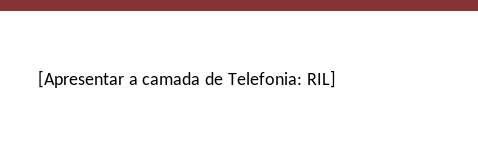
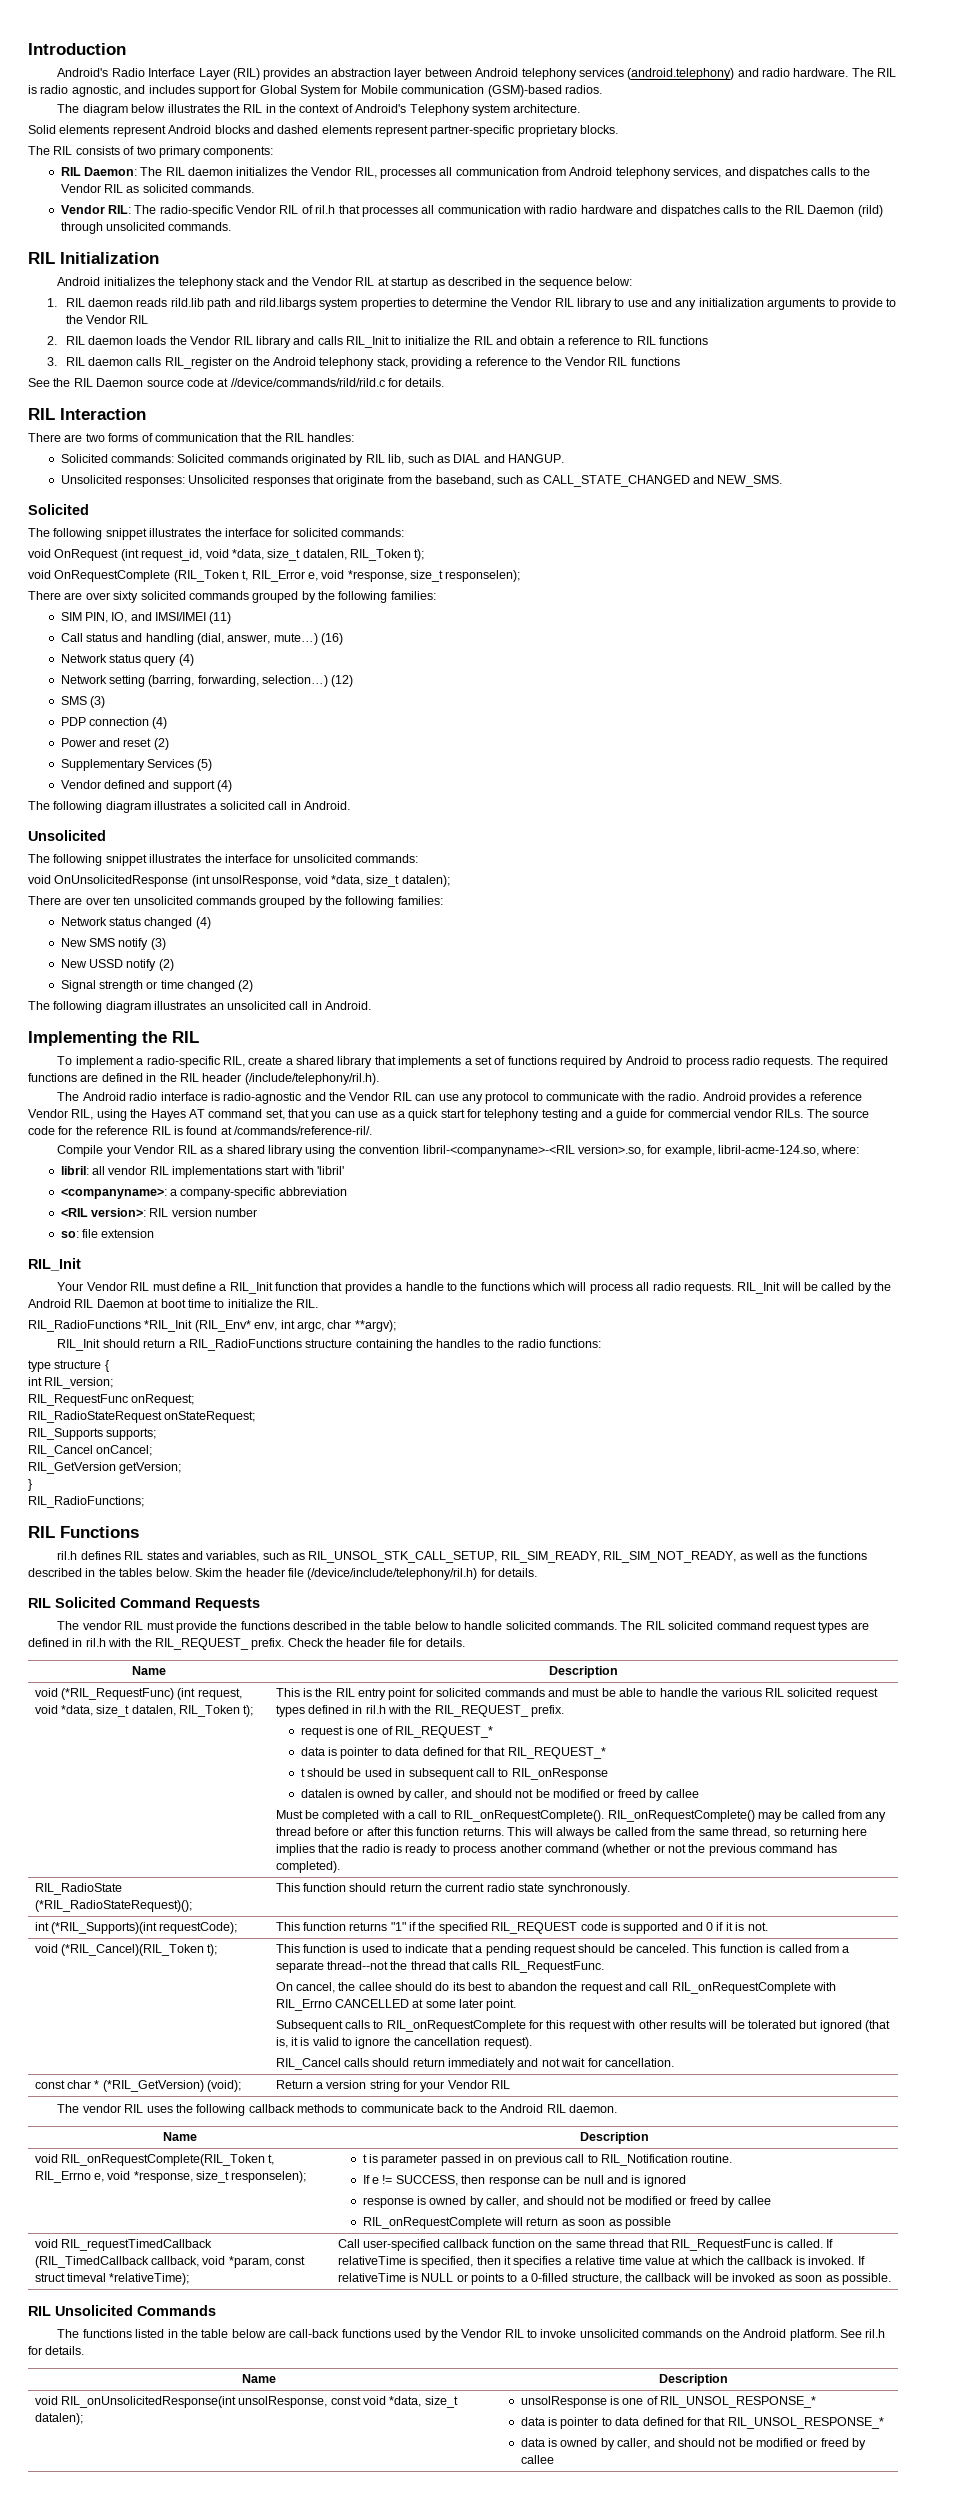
- [Apresentar a camada de Telefonia: RIL]
+ Introduction
+ Android's Radio Interface Layer (RIL) provides an abstraction layer between Android telephony services (android.telephony) and radio hardware. The RIL is radio agnostic, and includes support for Global System for Mobile communication (GSM)-based radios.
+ The diagram below illustrates the RIL in the context of Android's Telephony system architecture.
+ Solid elements represent Android blocks and dashed elements represent partner-specific proprietary blocks.
+ The RIL consists of two primary components:
+ RIL Daemon: The RIL daemon initializes the Vendor RIL, processes all communication from Android telephony services, and dispatches calls to the Vendor RIL as solicited commands.
+ Vendor RIL: The radio-specific Vendor RIL of ril.h that processes all communication with radio hardware and dispatches calls to the RIL Daemon (rild) through unsolicited commands.
+ RIL Initialization
+ Android initializes the telephony stack and the Vendor RIL at startup as described in the sequence below:
+ 1. RIL daemon reads rild.lib path and rild.libargs system properties to determine the Vendor RIL library to use and any initialization arguments to provide to the Vendor RIL
+ 2. RIL daemon loads the Vendor RIL library and calls RIL_Init to initialize the RIL and obtain a reference to RIL functions
+ 3. RIL daemon calls RIL_register on the Android telephony stack, providing a reference to the Vendor RIL functions
+ See the RIL Daemon source code at //device/commands/rild/rild.c for details.
+ RIL Interaction
+ There are two forms of communication that the RIL handles:
+ Solicited commands: Solicited commands originated by RIL lib, such as DIAL and HANGUP.
+ Unsolicited responses: Unsolicited responses that originate from the baseband, such as CALL_STATE_CHANGED and NEW_SMS.
+ Solicited
+ The following snippet illustrates the interface for solicited commands:
+ void OnRequest (int request_id, void *data, size_t datalen, RIL_Token t);
+ void OnRequestComplete (RIL_Token t, RIL_Error e, void *response, size_t responselen);
+ There are over sixty solicited commands grouped by the following families:
+ SIM PIN, IO, and IMSI/IMEI (11)
+ Call status and handling (dial, answer, mute…) (16)
+ Network status query (4)
+ Network setting (barring, forwarding, selection…) (12)
+ SMS (3)
+ PDP connection (4)
+ Power and reset (2)
+ Supplementary Services (5)
+ Vendor defined and support (4)
+ The following diagram illustrates a solicited call in Android.
+ Unsolicited
+ The following snippet illustrates the interface for unsolicited commands:
+ void OnUnsolicitedResponse (int unsolResponse, void *data, size_t datalen);
+ There are over ten unsolicited commands grouped by the following families:
+ Network status changed (4)
+ New SMS notify (3)
+ New USSD notify (2)
+ Signal strength or time changed (2)
+ The following diagram illustrates an unsolicited call in Android.
+ Implementing the RIL
+ To implement a radio-specific RIL, create a shared library that implements a set of functions required by Android to process radio requests. The required functions are defined in the RIL header (/include/telephony/ril.h).
+ The Android radio interface is radio-agnostic and the Vendor RIL can use any protocol to communicate with the radio. Android provides a reference Vendor RIL, using the Hayes AT command set, that you can use as a quick start for telephony testing and a guide for commercial vendor RILs. The source code for the reference RIL is found at /commands/reference-ril/.
+ Compile your Vendor RIL as a shared library using the convention libril-<companyname>-<RIL version>.so, for example, libril-acme-124.so, where:
+ libril: all vendor RIL implementations start with 'libril'
+ <companyname>: a company-specific abbreviation
+ <RIL version>: RIL version number
+ so: file extension
+ RIL_Init
+ Your Vendor RIL must define a RIL_Init function that provides a handle to the functions which will process all radio requests. RIL_Init will be called by the Android RIL Daemon at boot time to initialize the RIL.
+ RIL_RadioFunctions *RIL_Init (RIL_Env* env, int argc, char **argv);
+ RIL_Init should return a RIL_RadioFunctions structure containing the handles to the radio functions:
+ type structure {
+ int RIL_version;
+ RIL_RequestFunc onRequest;
+ RIL_RadioStateRequest onStateRequest;
+ RIL_Supports supports;
+ RIL_Cancel onCancel;
+ RIL_GetVersion getVersion;
+ }
+ RIL_RadioFunctions;
+ RIL Functions
+ ril.h defines RIL states and variables, such as RIL_UNSOL_STK_CALL_SETUP, RIL_SIM_READY, RIL_SIM_NOT_READY, as well as the functions described in the tables below. Skim the header file (/device/include/telephony/ril.h) for details.
+ RIL Solicited Command Requests
+ The vendor RIL must provide the functions described in the table below to handle solicited commands. The RIL solicited command request types are defined in ril.h with the RIL_REQUEST_ prefix. Check the header file for details.
+ Name | Description
+ void (*RIL_RequestFunc) (int request, void *data, size_t datalen, RIL_Token t); | This is the RIL entry point for solicited commands and must be able to handle the various RIL solicited request types defined in ril.h with the RIL_REQUEST_ prefix.
+ request is one of RIL_REQUEST_*
+ data is pointer to data defined for that RIL_REQUEST_*
+ t should be used in subsequent call to RIL_onResponse
+ datalen is owned by caller, and should not be modified or freed by callee
+ Must be completed with a call to RIL_onRequestComplete(). RIL_onRequestComplete() may be called from any thread before or after this function returns. This will always be called from the same thread, so returning here implies that the radio is ready to process another command (whether or not the previous command has completed).
+ RIL_RadioState (*RIL_RadioStateRequest)(); | This function should return the current radio state synchronously.
+ int (*RIL_Supports)(int requestCode); | This function returns "1" if the specified RIL_REQUEST code is supported and 0 if it is not.
+ void (*RIL_Cancel)(RIL_Token t); | This function is used to indicate that a pending request should be canceled. This function is called from a separate thread--not the thread that calls RIL_RequestFunc.
+ On cancel, the callee should do its best to abandon the request and call RIL_onRequestComplete with RIL_Errno CANCELLED at some later point.
+ Subsequent calls to RIL_onRequestComplete for this request with other results will be tolerated but ignored (that is, it is valid to ignore the cancellation request).
+ RIL_Cancel calls should return immediately and not wait for cancellation.
+ const char * (*RIL_GetVersion) (void); | Return a version string for your Vendor RIL
+ The vendor RIL uses the following callback methods to communicate back to the Android RIL daemon.
+ Name | Description
+ void RIL_onRequestComplete(RIL_Token t, RIL_Errno e, void *response, size_t responselen); | t is parameter passed in on previous call to RIL_Notification routine.
+ If e != SUCCESS, then response can be null and is ignored
+ response is owned by caller, and should not be modified or freed by callee
+ RIL_onRequestComplete will return as soon as possible
+ void RIL_requestTimedCallback (RIL_TimedCallback callback, void *param, const struct timeval *relativeTime); | Call user-specified callback function on the same thread that RIL_RequestFunc is called. If relativeTime is specified, then it specifies a relative time value at which the callback is invoked. If relativeTime is NULL or points to a 0-filled structure, the callback will be invoked as soon as possible.
+ RIL Unsolicited Commands
+ The functions listed in the table below are call-back functions used by the Vendor RIL to invoke unsolicited commands on the Android platform. See ril.h for details.
+ Name | Description
+ void RIL_onUnsolicitedResponse(int unsolResponse, const void *data, size_t datalen); | unsolResponse is one of RIL_UNSOL_RESPONSE_*
+ data is pointer to data defined for that RIL_UNSOL_RESPONSE_*
+ data is owned by caller, and should not be modified or freed by callee

